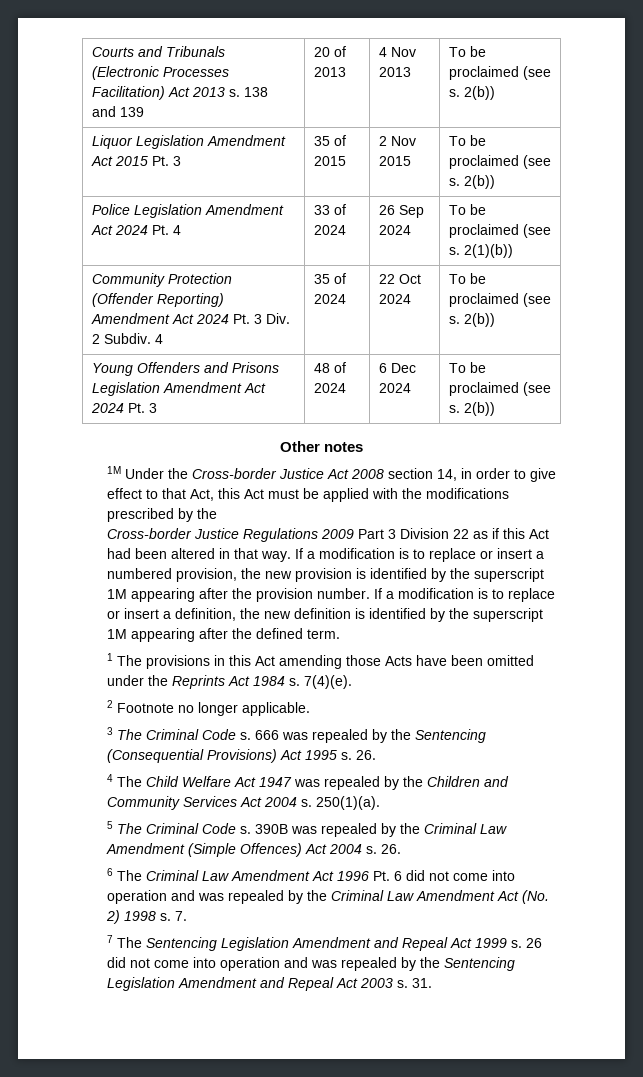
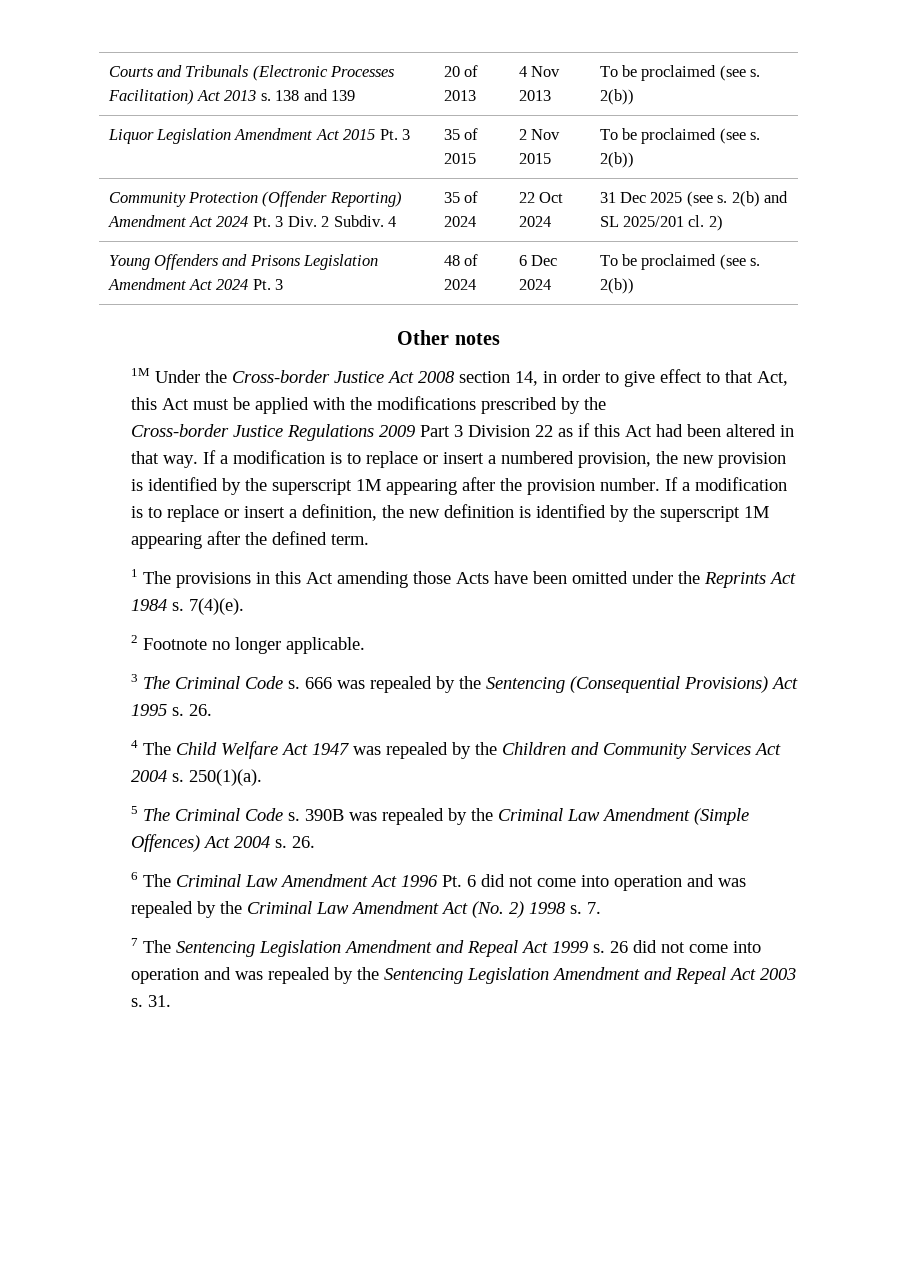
- Police Legislation Amendment Act 2024 Pt. 4 | 33 of 2024 | 26 Sep 2024 | To be proclaimed (see s. 2(1)(b))
- Community Protection (Offender Reporting) Amendment Act 2024 Pt. 3 Div. 2 Subdiv. 4 | 35 of 2024 | 22 Oct 2024 | To be proclaimed (see s. 2(b))
+ Community Protection (Offender Reporting) Amendment Act 2024 Pt. 3 Div. 2 Subdiv. 4 | 35 of 2024 | 22 Oct 2024 | 31 Dec 2025 (see s. 2(b) and SL 2025/201 cl. 2)

